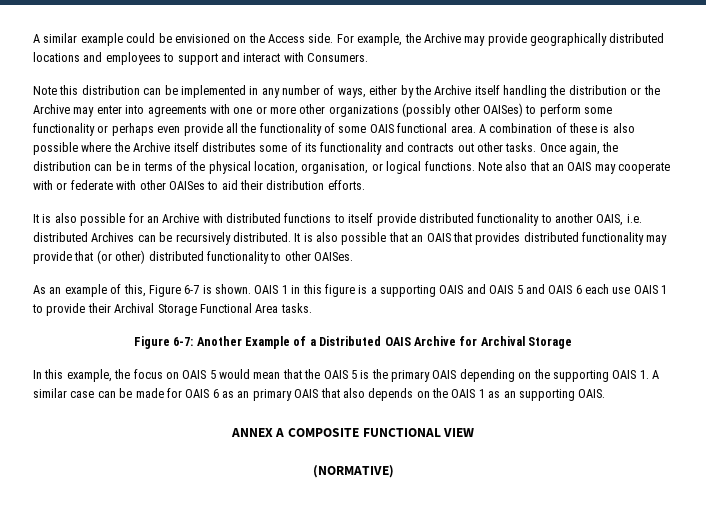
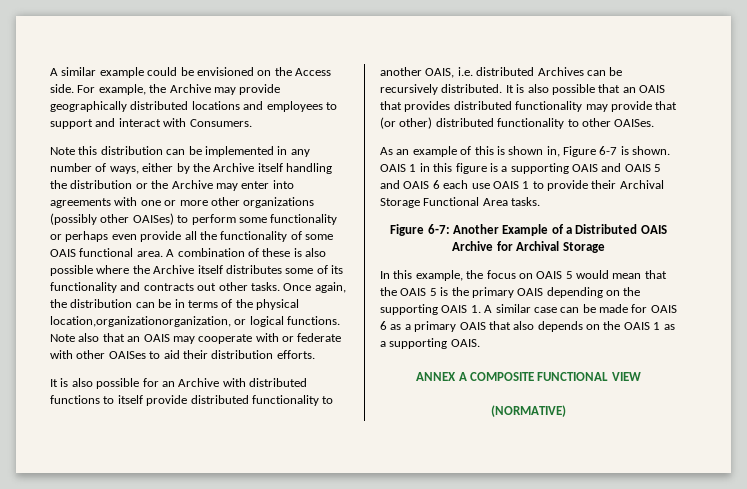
- Once again, the distribution can be in terms of the physical location, organisation, or logical functions.
+ Once again, the distribution can be in terms of the physical location,organizationorganization, or logical functions.
- As an example of this, Figure 6-7 is shown.
+ As an example of this is shown in, Figure 6-7 is shown.
- In this example, the focus on OAIS 5 would mean that the OAIS 5 is the primary OAIS depending on the supporting OAIS 1. A similar case can be made for OAIS 6 as an primary OAIS that also depends on the OAIS 1 as an supporting OAIS.
+ In this example, the focus on OAIS 5 would mean that the OAIS 5 is the primary OAIS depending on the supporting OAIS 1. A similar case can be made for OAIS 6 as a primary OAIS that also depends on the OAIS 1 as a supporting OAIS.

